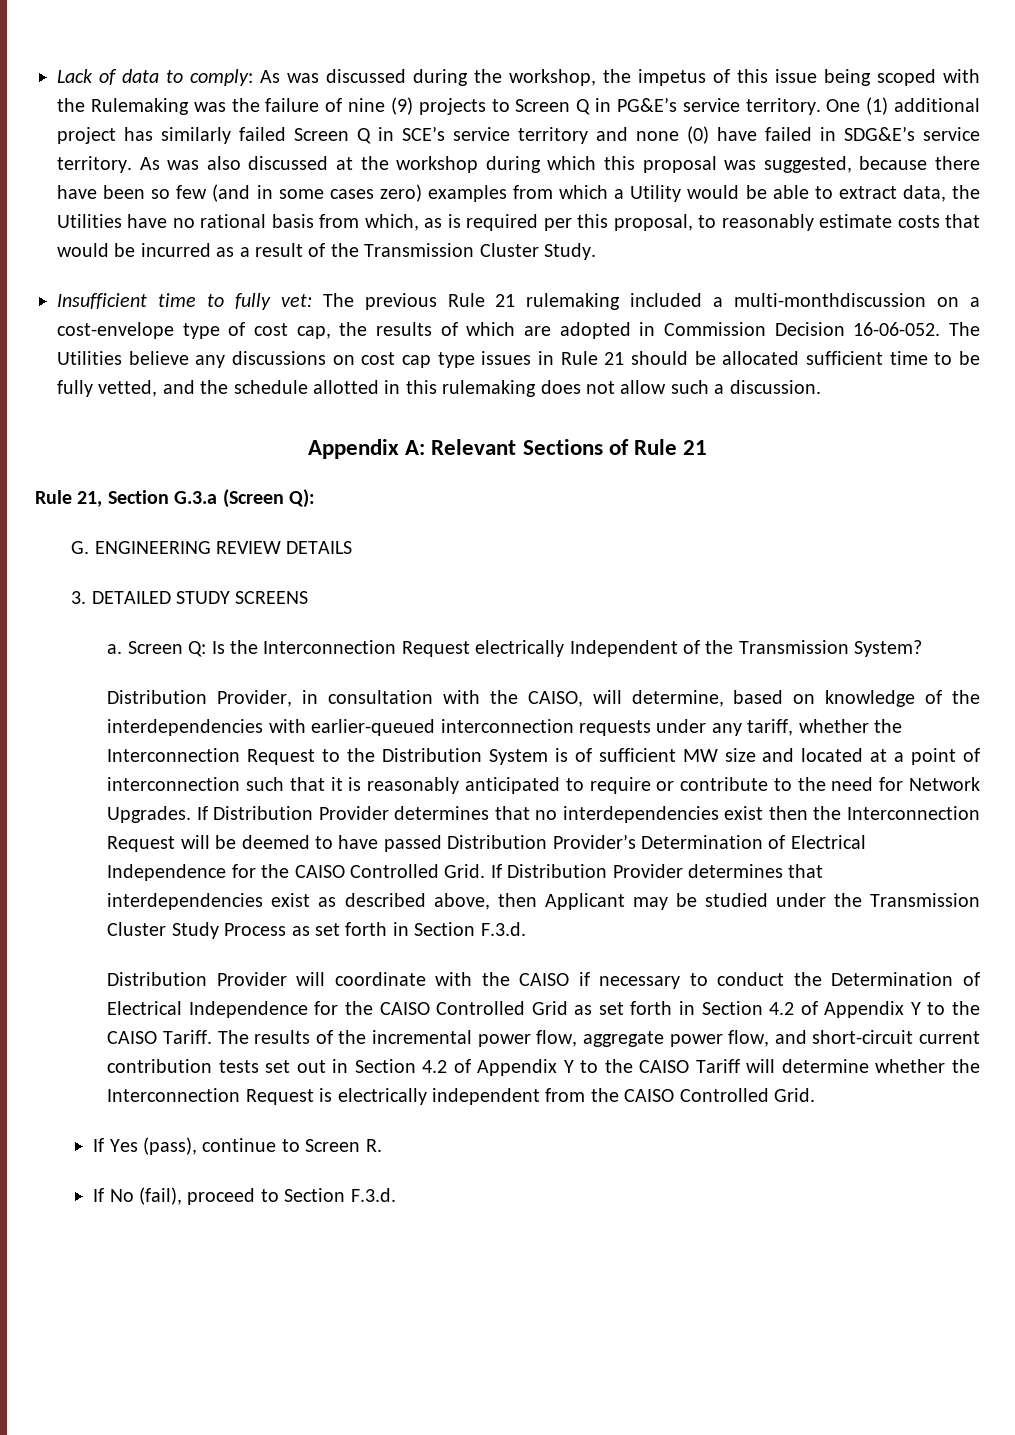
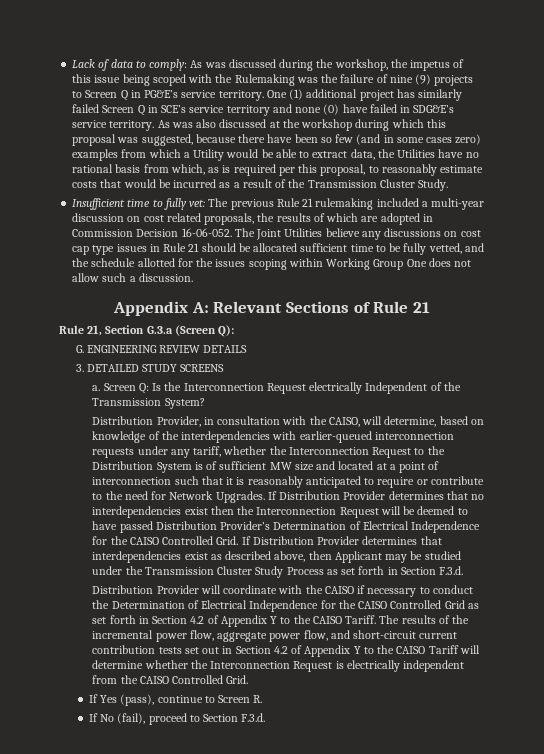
- Insufficient time to fully vet: The previous Rule 21 rulemaking included a multi-monthdiscussion on a cost-envelope type of cost cap, the results of which are adopted in Commission Decision 16-06-052.
+ Insufficient time to fully vet: The previous Rule 21 rulemaking included a multi-year discussion on cost related proposals, the results of which are adopted in Commission Decision 16-06-052.
- The Utilities believe any discussions on cost cap type issues in Rule 21 should be allocated sufficient time to be fully vetted, and the schedule allotted in this rulemaking does not allow such a discussion.
+ The Joint Utilities believe any discussions on cost cap type issues in Rule 21 should be allocated sufficient time to be fully vetted, and the schedule allotted for the issues scoping within Working Group One does not allow such a discussion.

